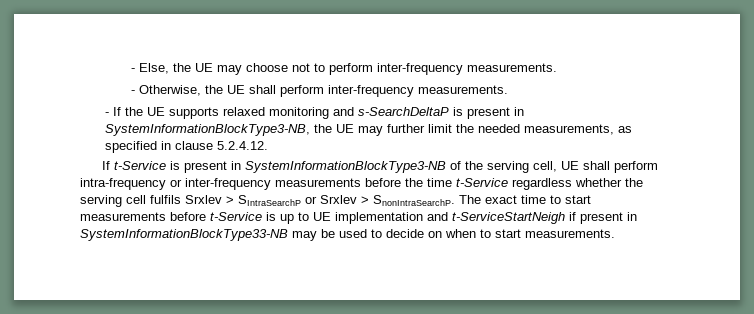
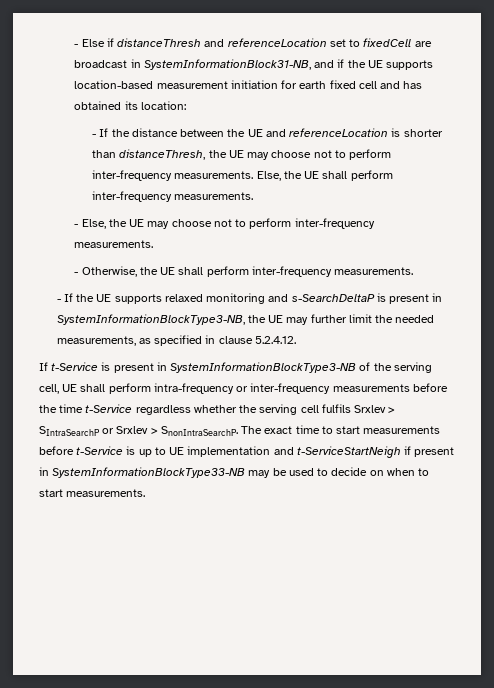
+ - Else if distanceThresh and referenceLocation set to fixedCell are broadcast in SystemInformationBlock31-NB, and if the UE supports location-based measurement initiation for earth fixed cell and has obtained its location:
+ - If the distance between the UE and referenceLocation is shorter than distanceThresh, the UE may choose not to perform inter-frequency measurements. Else, the UE shall perform inter-frequency measurements.

